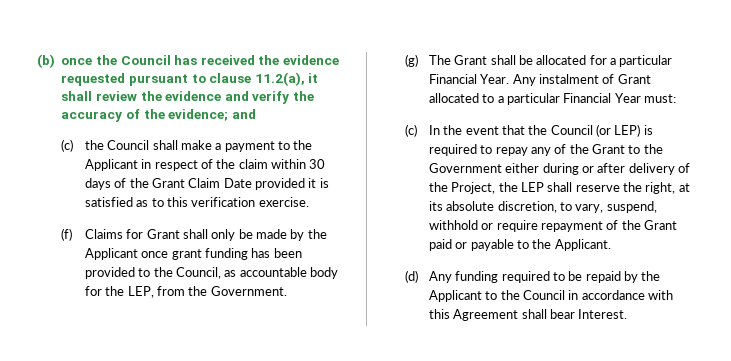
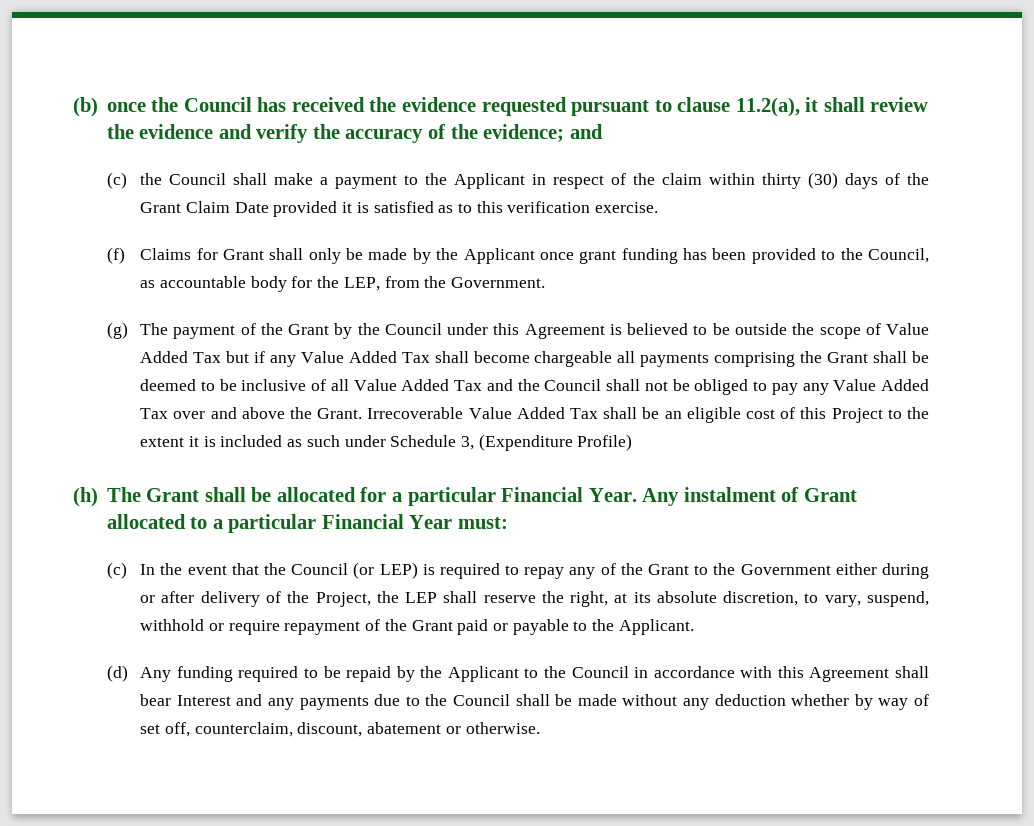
- (c) the Council shall make a payment to the Applicant in respect of the claim within 30 days of the Grant Claim Date provided it is satisfied as to this verification exercise.
+ (c) the Council shall make a payment to the Applicant in respect of the claim within thirty (30) days of the Grant Claim Date provided it is satisfied as to this verification exercise.
- (g) The Grant shall be allocated for a particular Financial Year.
+ (g) The payment of the Grant by the Council under this Agreement is believed to be outside the scope of Value Added Tax but if any Value Added Tax shall become chargeable all payments comprising the Grant shall be deemed to be inclusive of all Value Added Tax and the Council shall not be obliged to pay any Value Added Tax over and above the Grant. Irrecoverable Value Added Tax shall be an eligible cost of this Project to the extent it is included as such under Schedule 3, (Expenditure Profile)
+ (h) The Grant shall be allocated for a particular Financial Year.
- (d) Any funding required to be repaid by the Applicant to the Council in accordance with this Agreement shall bear Interest.
+ (d) Any funding required to be repaid by the Applicant to the Council in accordance with this Agreement shall bear Interest and any payments due to the Council shall be made without any deduction whether by way of set off, counterclaim, discount, abatement or otherwise.

